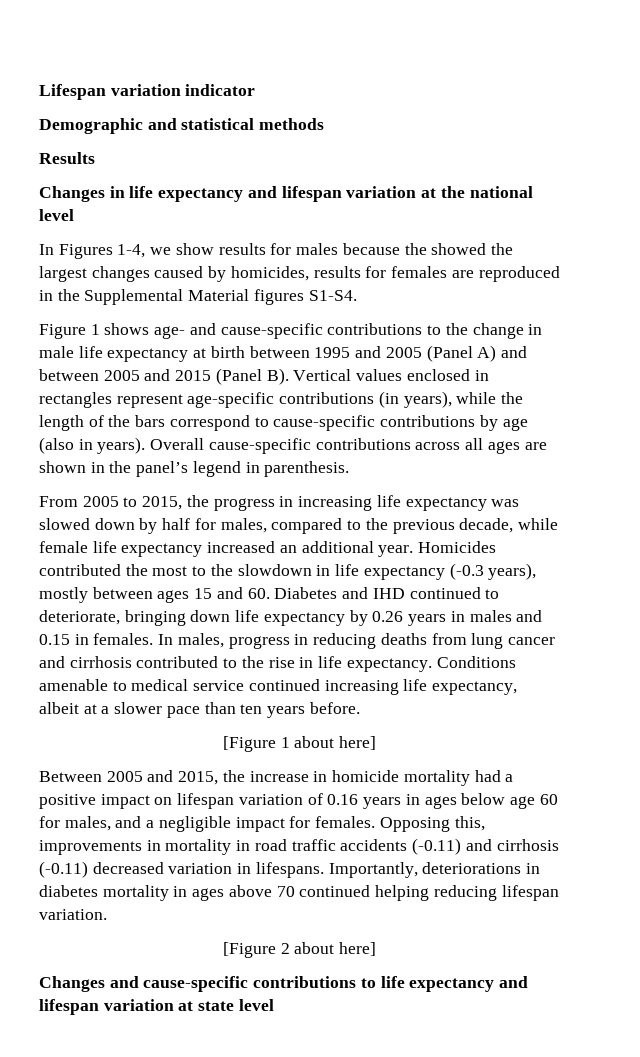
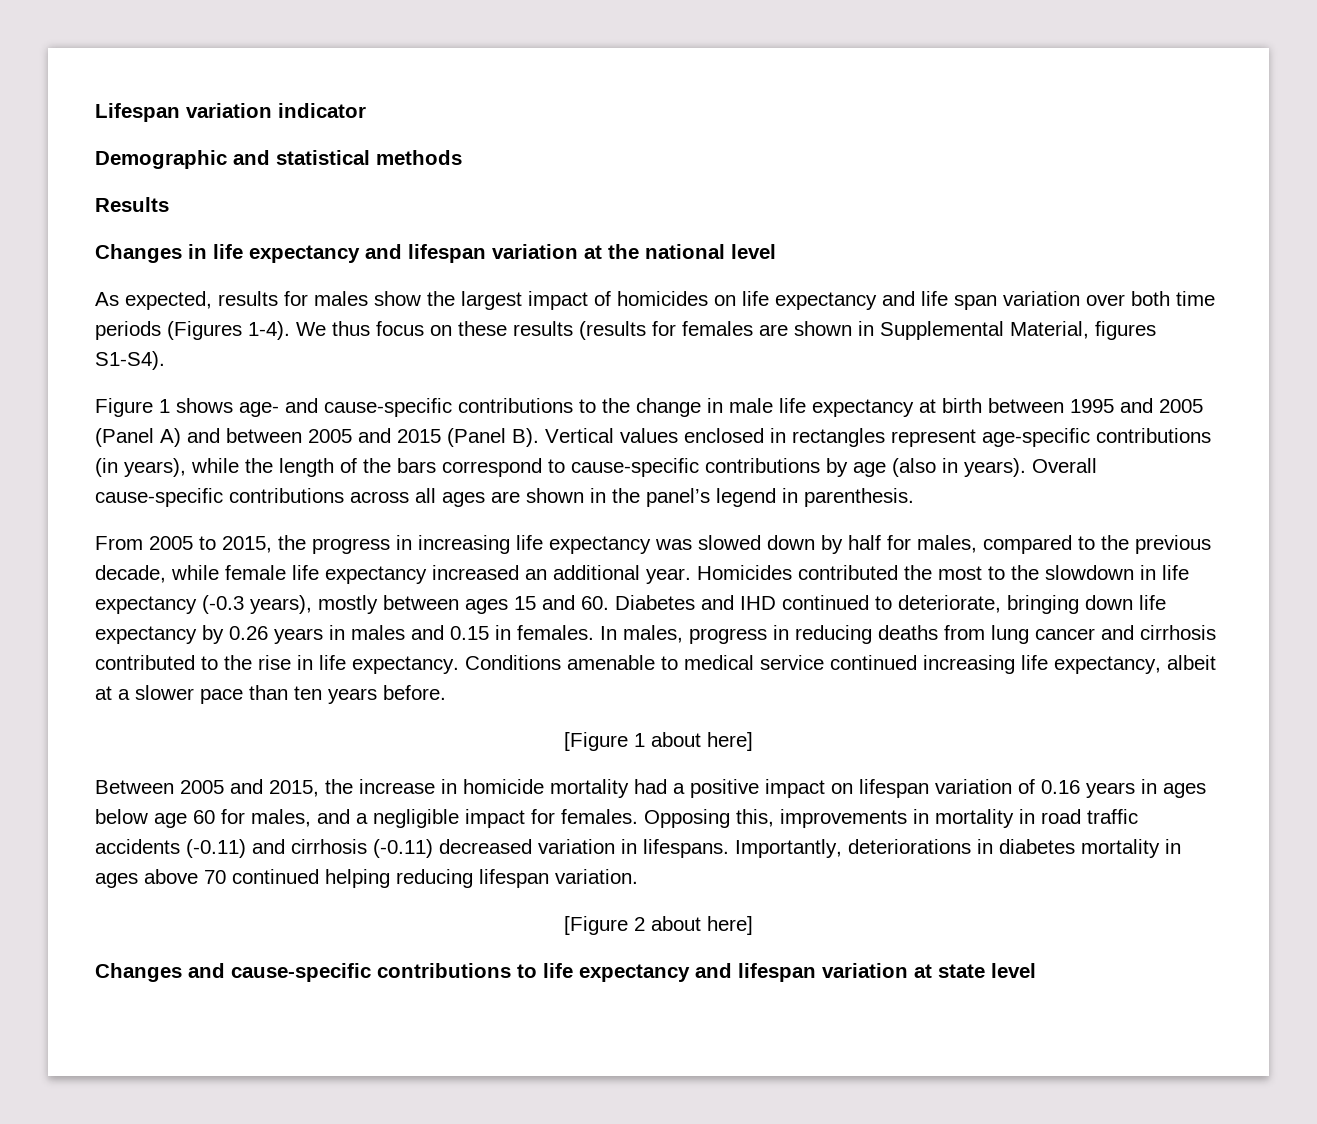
- In Figures 1-4, we show results for males because the showed the largest changes caused by homicides, results for females are reproduced in the Supplemental Material figures S1-S4.
+ As expected, results for males show the largest impact of homicides on life expectancy and life span variation over both time periods (Figures 1-4). We thus focus on these results (results for females are shown in Supplemental Material, figures S1-S4).

